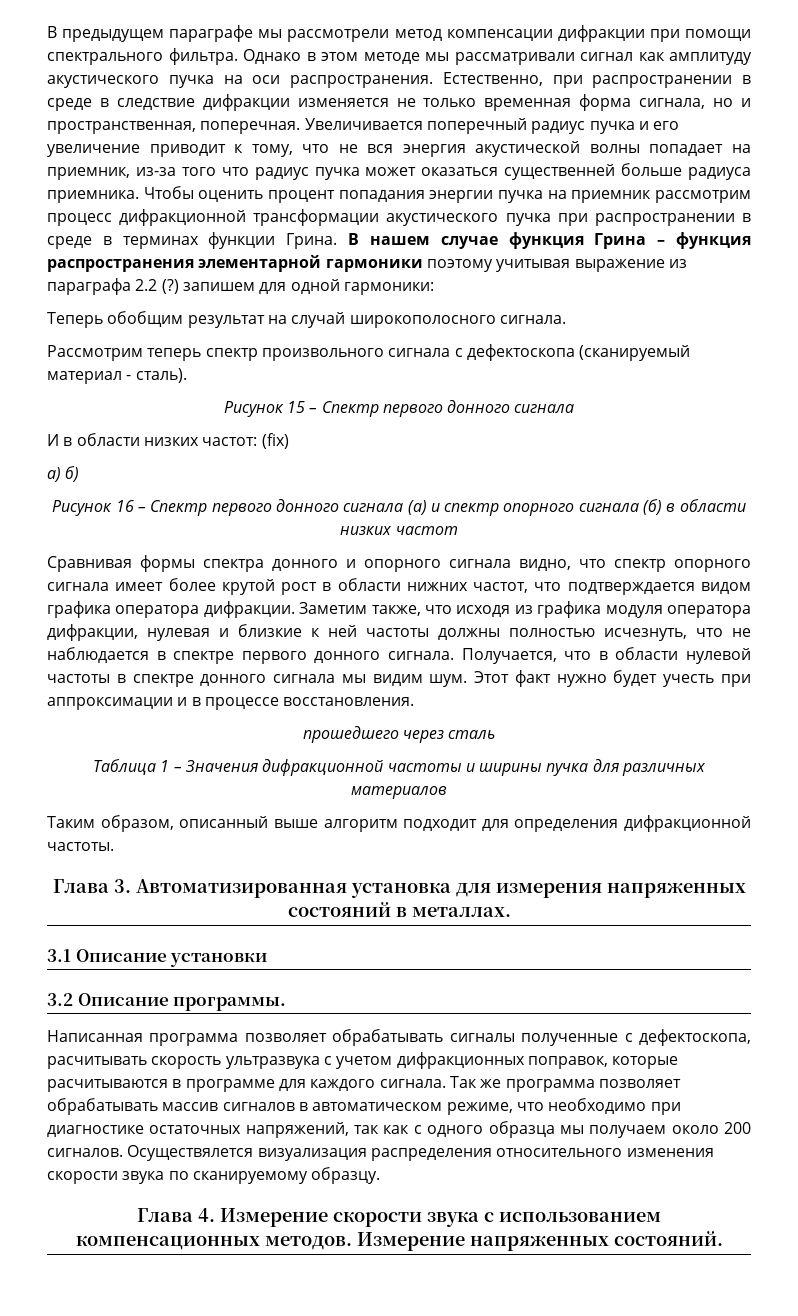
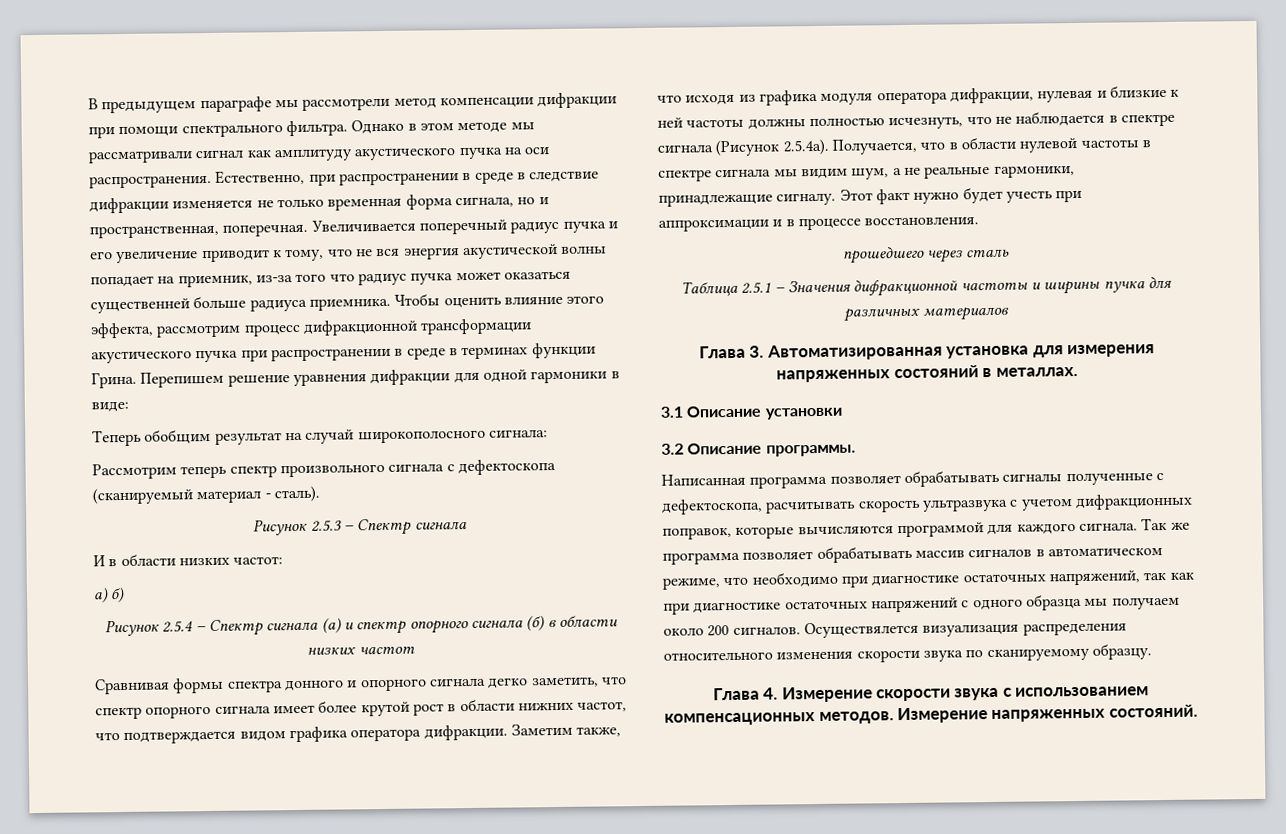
- Чтобы оценить процент попадания энергии пучка на приемник рассмотрим процесс дифракционной трансформации акустического пучка при распространении в среде в терминах функции Грина.
+ Чтобы оценить влияние этого эффекта, рассмотрим процесс дифракционной трансформации акустического пучка при распространении в среде в терминах функции Грина.
- В нашем случае функция Грина – функция распространения элементарной гармоники поэтому учитывая выражение из параграфа 2.2 (?) запишем для одной гармоники:
+ Перепишем решение уравнения дифракции для одной гармоники в виде:
- Теперь обобщим результат на случай широкополосного сигнала.
+ Теперь обобщим результат на случай широкополосного сигнала:
- Рисунок 15 – Спектр первого донного сигнала
+ Рисунок 2.5.3 – Спектр сигнала
- И в области низких частот: (fix)
+ И в области низких частот:
- Рисунок 16 – Спектр первого донного сигнала (а) и спектр опорного сигнала (б) в области низких частот
+ Рисунок 2.5.4 – Спектр сигнала (а) и спектр опорного сигнала (б) в области низких частот
- Сравнивая формы спектра донного и опорного сигнала видно, что спектр опорного сигнала имеет более крутой рост в области нижних частот, что подтверждается видом графика оператора дифракции.
+ Сравнивая формы спектра донного и опорного сигнала дегко заметить, что спектр опорного сигнала имеет более крутой рост в области нижних частот, что подтверждается видом графика оператора дифракции.
- Заметим также, что исходя из графика модуля оператора дифракции, нулевая и близкие к ней частоты должны полностью исчезнуть, что не наблюдается в спектре первого донного сигнала. Получается, что в области нулевой частоты в спектре донного сигнала мы видим шум.
+ Заметим также, что исходя из графика модуля оператора дифракции, нулевая и близкие к ней частоты должны полностью исчезнуть, что не наблюдается в спектре сигнала (Рисунок 2.5.4а). Получается, что в области нулевой частоты в спектре сигнала мы видим шум, а не реальные гармоники, принадлежащие сигналу.
- Таблица 1 – Значения дифракционной частоты и ширины пучка для различных материалов
+ Таблица 2.5.1 – Значения дифракционной частоты и ширины пучка для различных материалов
- Таким образом, описанный выше алгоритм подходит для определения дифракционной частоты.
- Написанная программа позволяет обрабатывать сигналы полученные с дефектоскопа, расчитывать скорость ультразвука с учетом дифракционных поправок, которые расчитываются в программе для каждого сигнала.
+ Написанная программа позволяет обрабатывать сигналы полученные с дефектоскопа, расчитывать скорость ультразвука с учетом дифракционных поправок, которые вычисляются программой для каждого сигнала.
- Так же программа позволяет обрабатывать массив сигналов в автоматическом режиме, что необходимо при диагностике остаточных напряжений, так как с одного образца мы получаем около 200 сигналов.
+ Так же программа позволяет обрабатывать массив сигналов в автоматическом режиме, что необходимо при диагностике остаточных напряжений, так как при диагностике остаточных напряжений с одного образца мы получаем около 200 сигналов.

